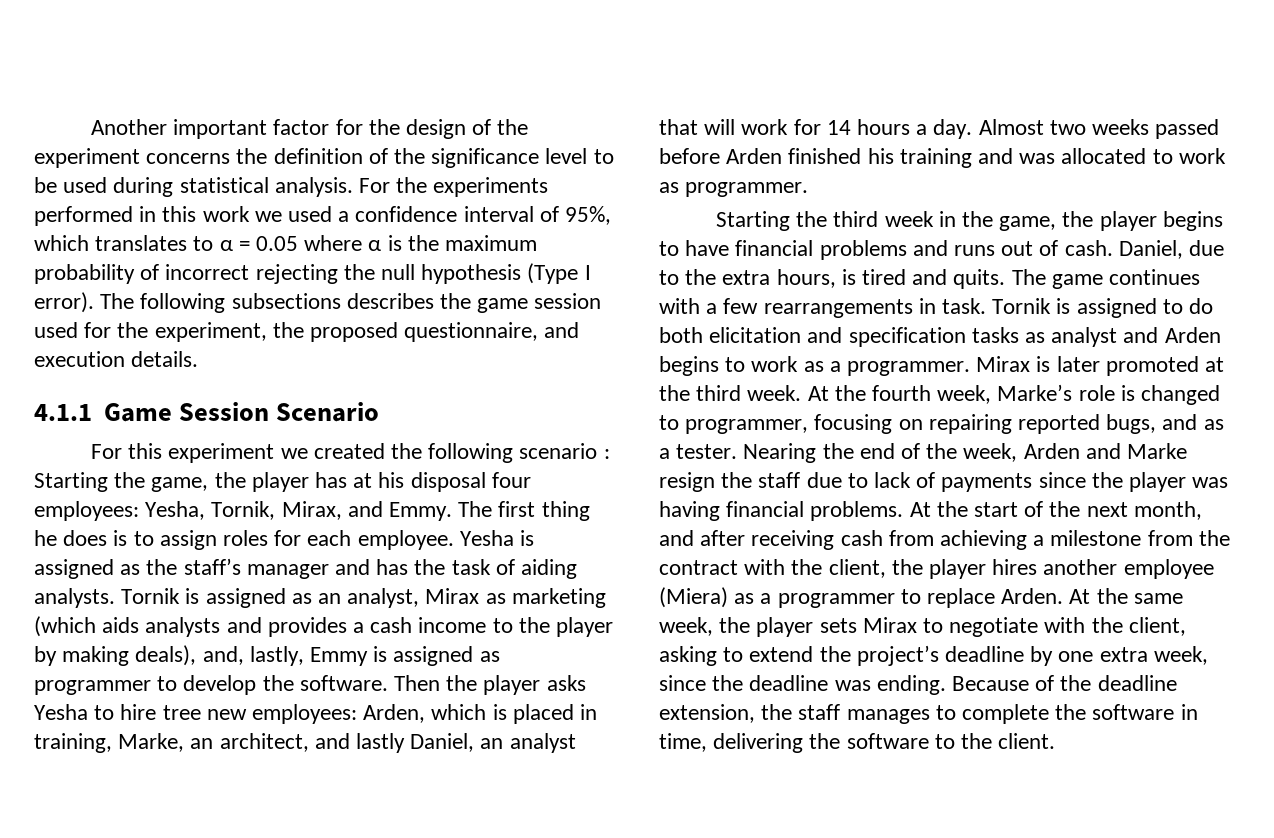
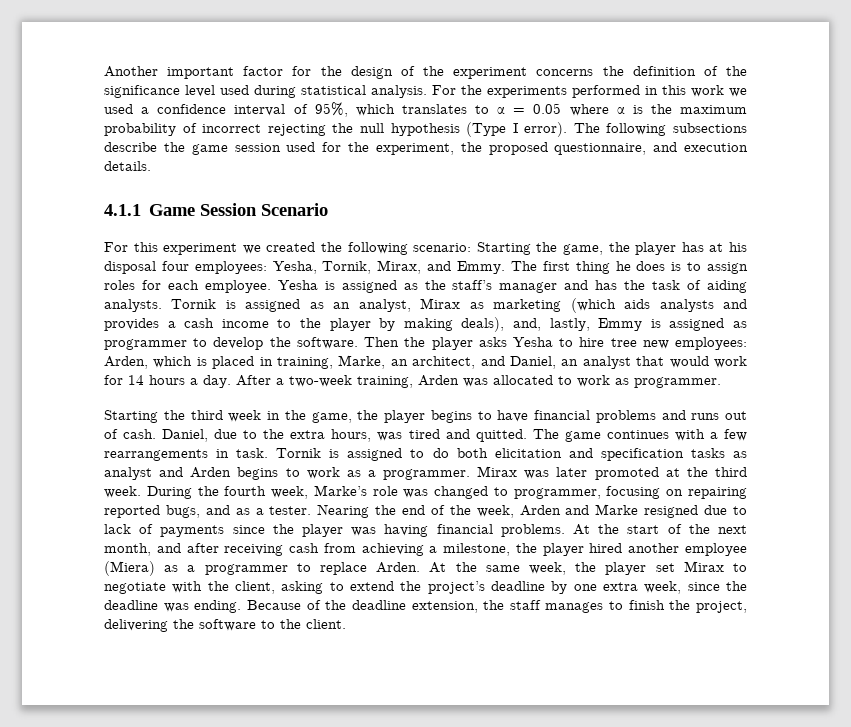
- Another important factor for the design of the experiment concerns the definition of the significance level to be used during statistical analysis.
+ Another important factor for the design of the experiment concerns the definition of the significance level used during statistical analysis.
- The following subsections describes the game session used for the experiment, the proposed questionnaire, and execution details.
+ The following subsections describe the game session used for the experiment, the proposed questionnaire, and execution details.
- For this experiment we created the following scenario : Starting the game, the player has at his disposal four employees: Yesha, Tornik, Mirax, and Emmy.
+ For this experiment we created the following scenario: Starting the game, the player has at his disposal four employees: Yesha, Tornik, Mirax, and Emmy.
- Then the player asks Yesha to hire tree new employees: Arden, which is placed in training, Marke, an architect, and lastly Daniel, an analyst that will work for 14 hours a day.
+ Then the player asks Yesha to hire tree new employees: Arden, which is placed in training, Marke, an architect, and Daniel, an analyst that would work for 14 hours a day.
- Almost two weeks passed before Arden finished his training and was allocated to work as programmer.
+ After a two-week training, Arden was allocated to work as programmer.
- Daniel, due to the extra hours, is tired and quits.
+ Daniel, due to the extra hours, was tired and quitted.
- Mirax is later promoted at the third week.
+ Mirax was later promoted at the third week.
- At the fourth week, Marke’s role is changed to programmer, focusing on repairing reported bugs, and as a tester.
+ During the fourth week, Marke’s role was changed to programmer, focusing on repairing reported bugs, and as a tester.
- Nearing the end of the week, Arden and Marke resign the staff due to lack of payments since the player was having financial problems.
+ Nearing the end of the week, Arden and Marke resigned due to lack of payments since the player was having financial problems.
- At the start of the next month, and after receiving cash from achieving a milestone from the contract with the client, the player hires another employee (Miera) as a programmer to replace Arden.
+ At the start of the next month, and after receiving cash from achieving a milestone, the player hired another employee (Miera) as a programmer to replace Arden.
- At the same week, the player sets Mirax to negotiate with the client, asking to extend the project’s deadline by one extra week, since the deadline was ending.
+ At the same week, the player set Mirax to negotiate with the client, asking to extend the project’s deadline by one extra week, since the deadline was ending.
- Because of the deadline extension, the staff manages to complete the software in time, delivering the software to the client.
+ Because of the deadline extension, the staff manages to finish the project, delivering the software to the client.

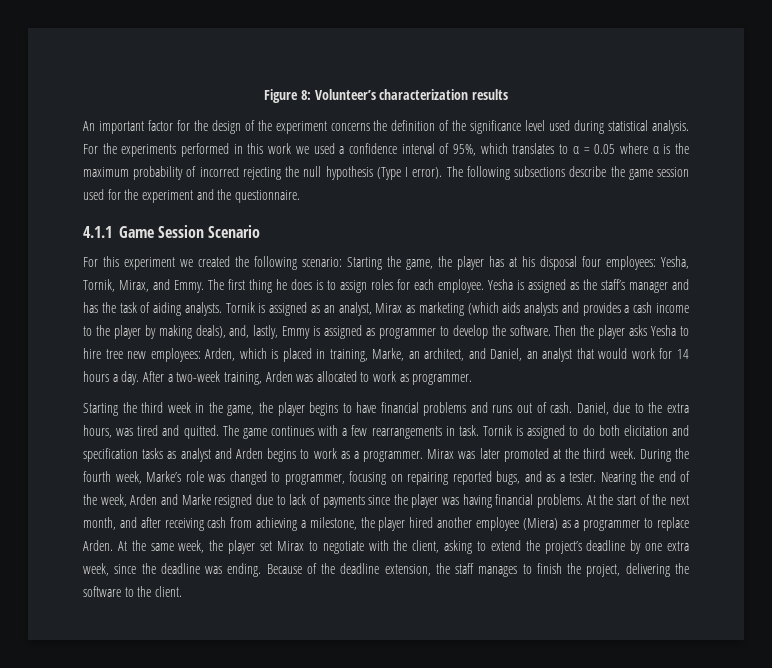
- Another important factor for the design of the experiment concerns the definition of the significance level used during statistical analysis.
+ Figure 8: Volunteer’s characterization results
+ An important factor for the design of the experiment concerns the definition of the significance level used during statistical analysis.
- The following subsections describe the game session used for the experiment, the proposed questionnaire, and execution details.
+ The following subsections describe the game session used for the experiment and the questionnaire.

